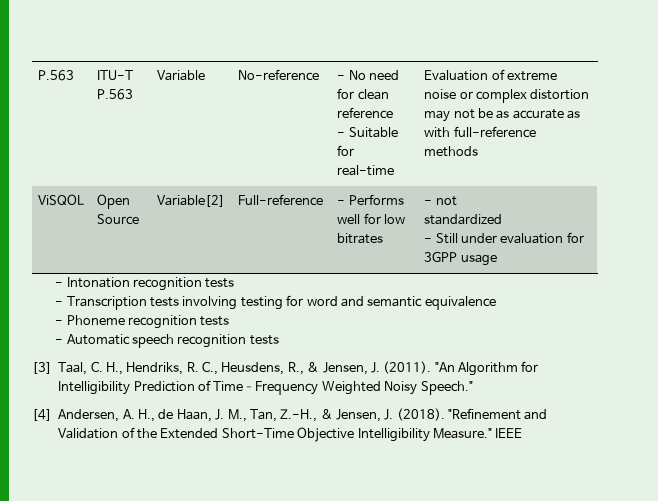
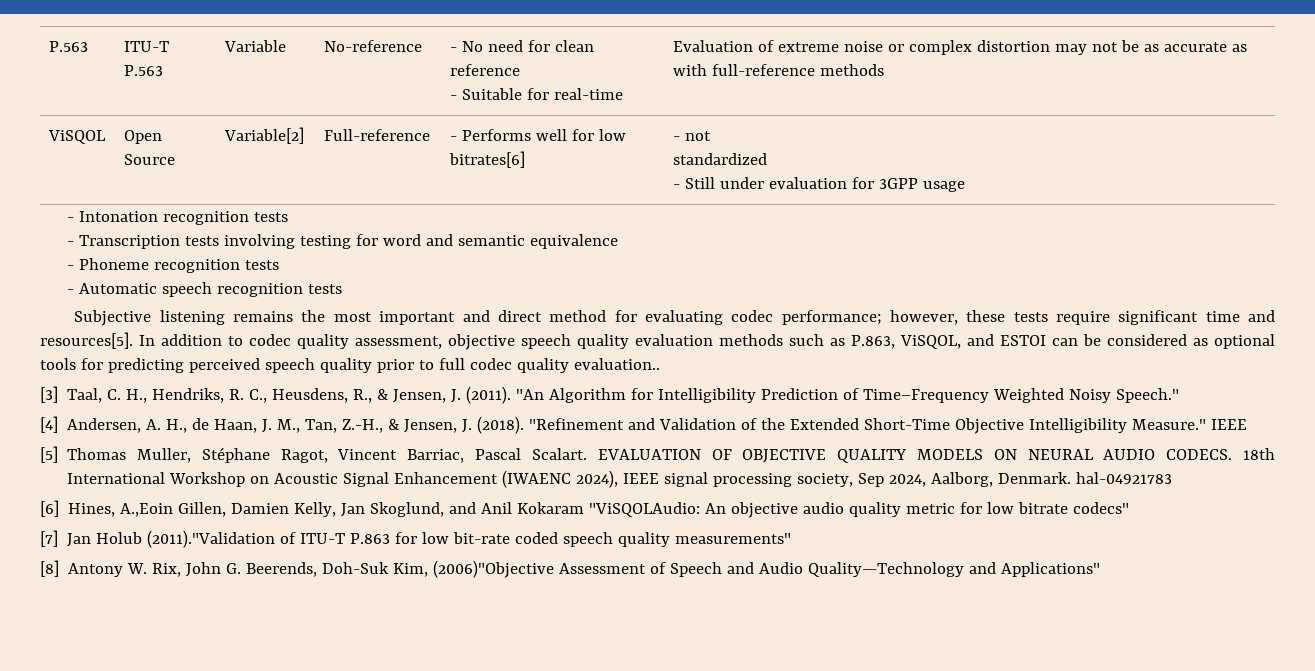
- ViSQOL | Open Source | Variable[2] | Full-reference | - Performs well for low bitrates | - not
+ ViSQOL | Open Source | Variable[2] | Full-reference | - Performs well for low bitrates[6] | - not
+ Subjective listening remains the most important and direct method for evaluating codec performance; however, these tests require significant time and resources[5]. In addition to codec quality assessment, objective speech quality evaluation methods such as P.863, ViSQOL, and ESTOI can be considered as optional tools for predicting perceived speech quality prior to full codec quality evaluation..
+ [5] Thomas Muller, Stéphane Ragot, Vincent Barriac, Pascal Scalart. EVALUATION OF OBJECTIVE QUALITY MODELS ON NEURAL AUDIO CODECS. 18th International Workshop on Acoustic Signal Enhancement (IWAENC 2024), IEEE signal processing society, Sep 2024, Aalborg, Denmark. hal-04921783
+ [6] Hines, A.,Eoin Gillen, Damien Kelly, Jan Skoglund, and Anil Kokaram "ViSQOLAudio: An objective audio quality metric for low bitrate codecs"
+ [7] Jan Holub (2011)."Validation of ITU-T P.863 for low bit-rate coded speech quality measurements"
+ [8] Antony W. Rix, John G. Beerends, Doh-Suk Kim, (2006)"Objective Assessment of Speech and Audio Quality—Technology and Applications"

